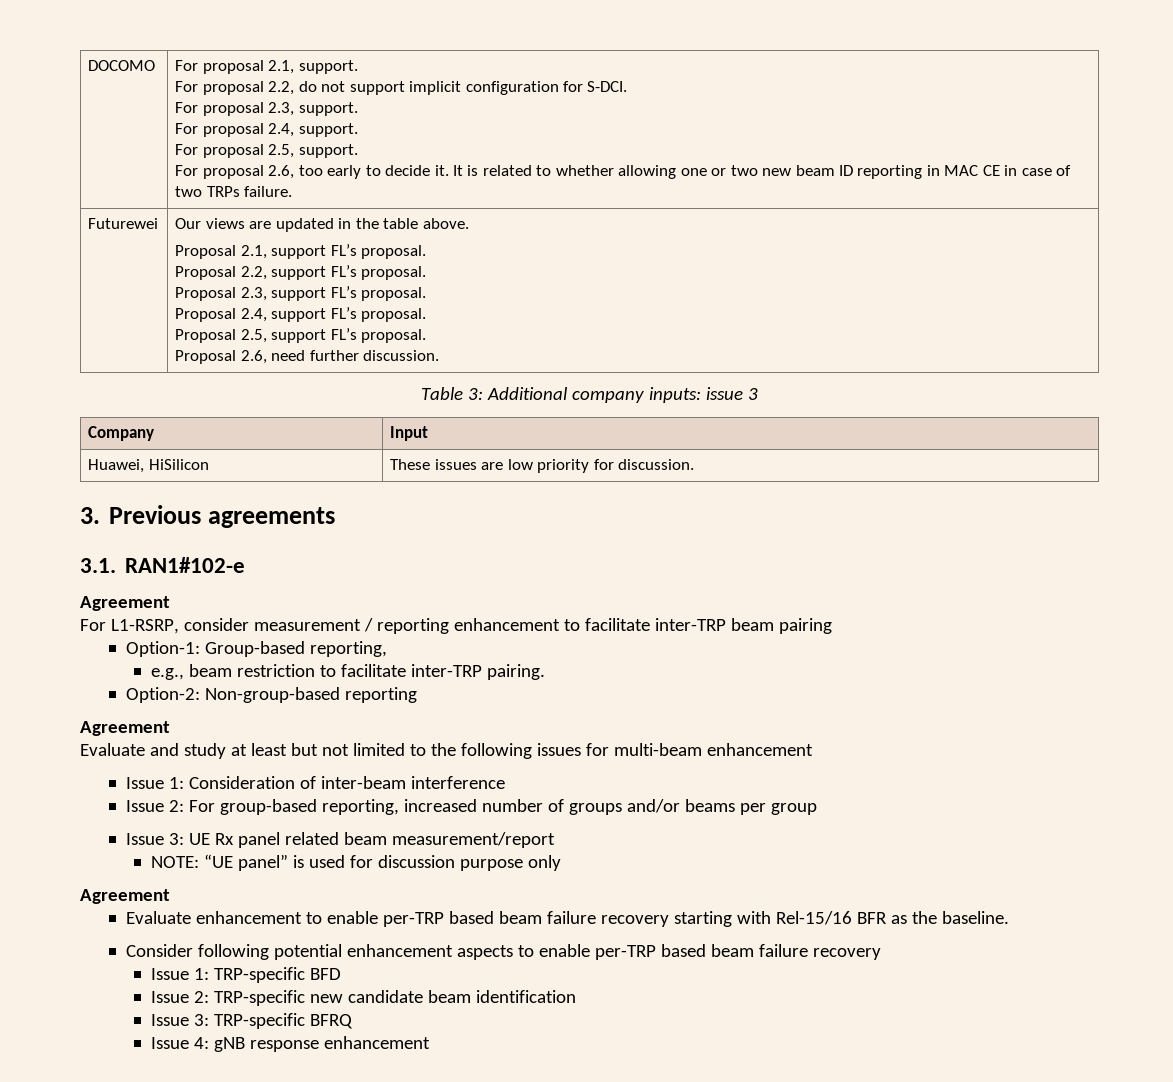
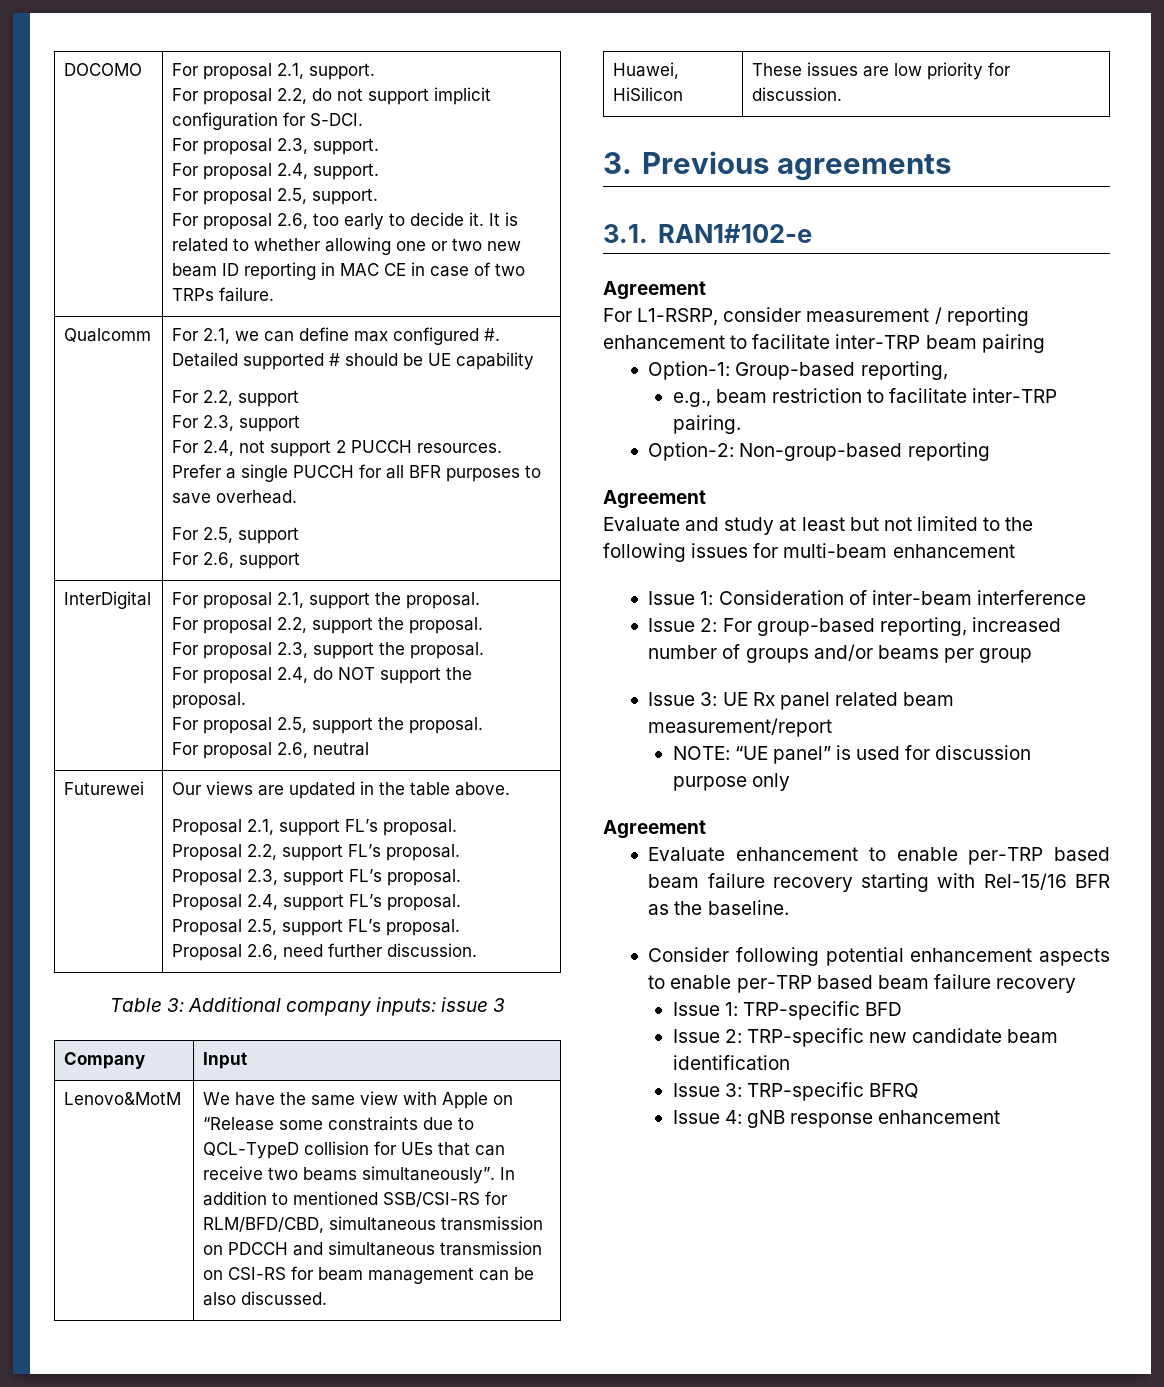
+ Qualcomm | For 2.1, we can define max configured #. Detailed supported # should be UE capability
+ For 2.2, support
+ For 2.3, support
+ For 2.4, not support 2 PUCCH resources. Prefer a single PUCCH for all BFR purposes to save overhead.
+ For 2.5, support
+ For 2.6, support
+ InterDigital | For proposal 2.1, support the proposal.
+ For proposal 2.2, support the proposal.
+ For proposal 2.3, support the proposal.
+ For proposal 2.4, do NOT support the proposal.
+ For proposal 2.5, support the proposal.
+ For proposal 2.6, neutral
+ Lenovo&MotM | We have the same view with Apple on “Release some constraints due to QCL-TypeD collision for UEs that can receive two beams simultaneously”. In addition to mentioned SSB/CSI-RS for RLM/BFD/CBD, simultaneous transmission on PDCCH and simultaneous transmission on CSI-RS for beam management can be also discussed.

